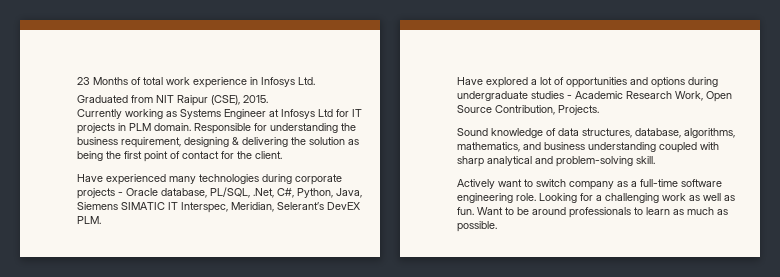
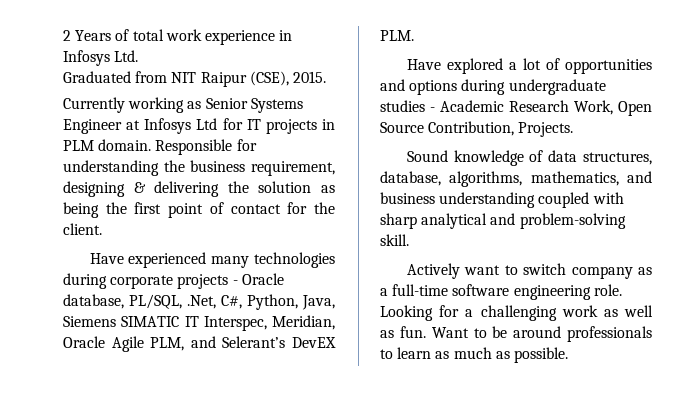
- 23 Months of total work experience in Infosys Ltd.
+ 2 Years of total work experience in Infosys Ltd.
- Currently working as Systems Engineer at Infosys Ltd for IT projects in PLM domain.
+ Currently working as Senior Systems Engineer at Infosys Ltd for IT projects in PLM domain.
- Have experienced many technologies during corporate projects - Oracle database, PL/SQL, .Net, C#, Python, Java, Siemens SIMATIC IT Interspec, Meridian, Selerant’s DevEX PLM.
+ Have experienced many technologies during corporate projects - Oracle database, PL/SQL, .Net, C#, Python, Java, Siemens SIMATIC IT Interspec, Meridian, Oracle Agile PLM, and Selerant’s DevEX PLM.

